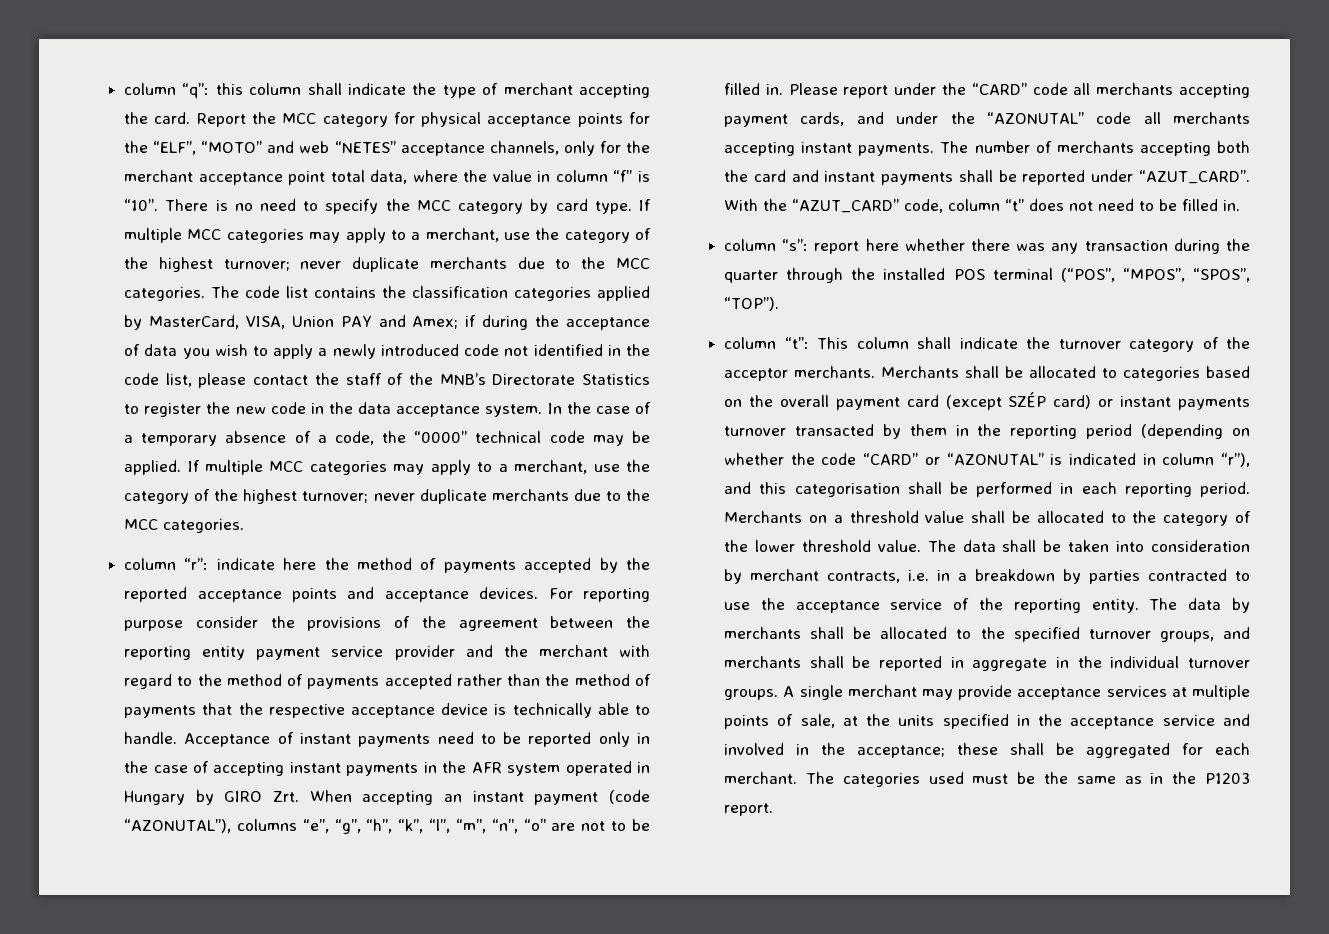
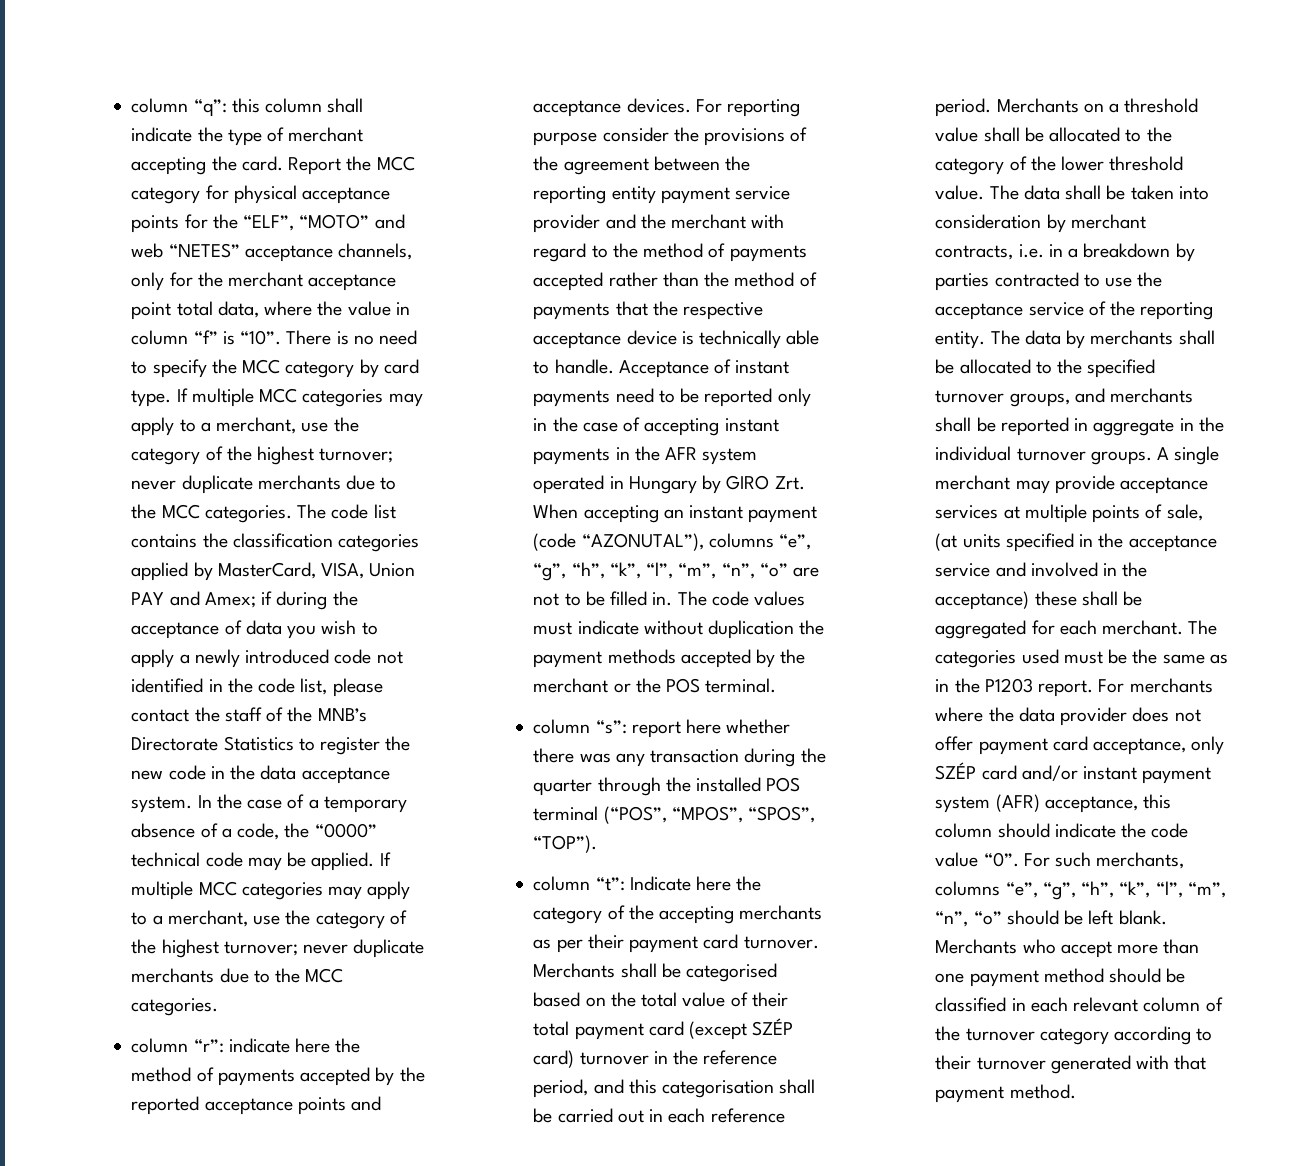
- Please report under the “CARD” code all merchants accepting payment cards, and under the “AZONUTAL” code all merchants accepting instant payments. The number of merchants accepting both the card and instant payments shall be reported under “AZUT_CARD”. With the “AZUT_CARD” code, column “t” does not need to be filled in.
+ The code values must indicate without duplication the payment methods accepted by the merchant or the POS terminal.
- column “t”: This column shall indicate the turnover category of the acceptor merchants. Merchants shall be allocated to categories based on the overall payment card (except SZÉP card) or instant payments turnover transacted by them in the reporting period (depending on whether the code “CARD” or “AZONUTAL” is indicated in column “r”), and this categorisation shall be performed in each reporting period.
+ column “t”: Indicate here the category of the accepting merchants as per their payment card turnover. Merchants shall be categorised based on the total value of their total payment card (except SZÉP card) turnover in the reference period, and this categorisation shall be carried out in each reference period.
- A single merchant may provide acceptance services at multiple points of sale, at the units specified in the acceptance service and involved in the acceptance; these shall be aggregated for each merchant.
+ A single merchant may provide acceptance services at multiple points of sale, (at units specified in the acceptance service and involved in the acceptance) these shall be aggregated for each merchant.
+ For merchants where the data provider does not offer payment card acceptance, only SZÉP card and/or instant payment system (AFR) acceptance, this column should indicate the code value “0”. For such merchants, columns “e”, “g”, “h”, “k”, “l”, “m”, “n”, “o” should be left blank. Merchants who accept more than one payment method should be classified in each relevant column of the turnover category according to their turnover generated with that payment method.

